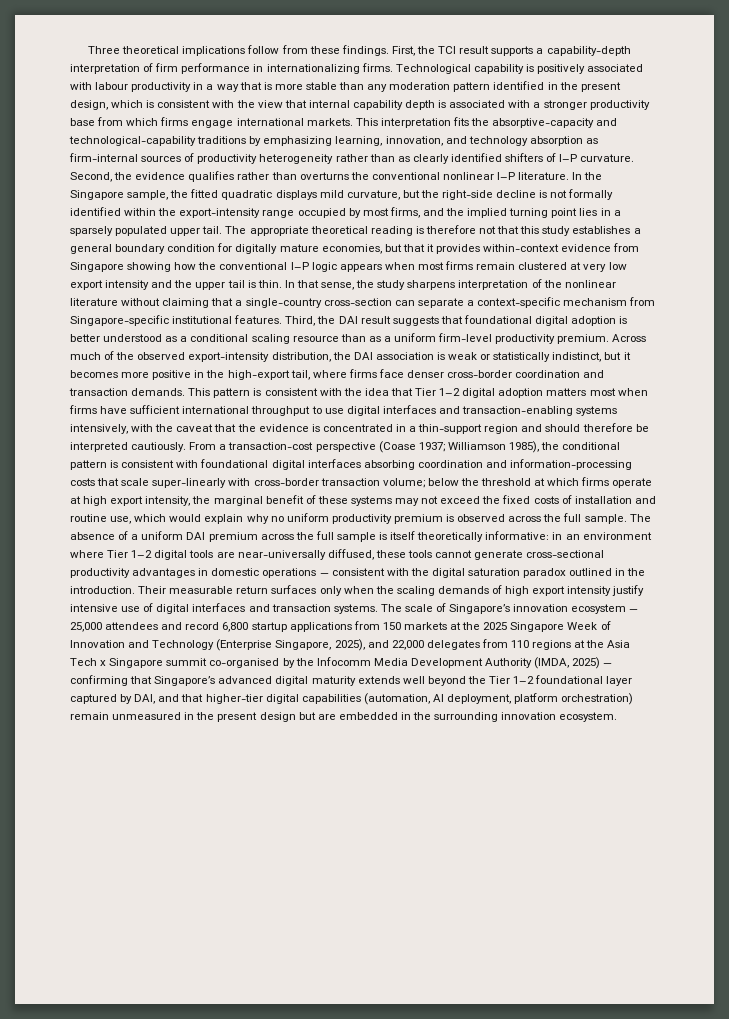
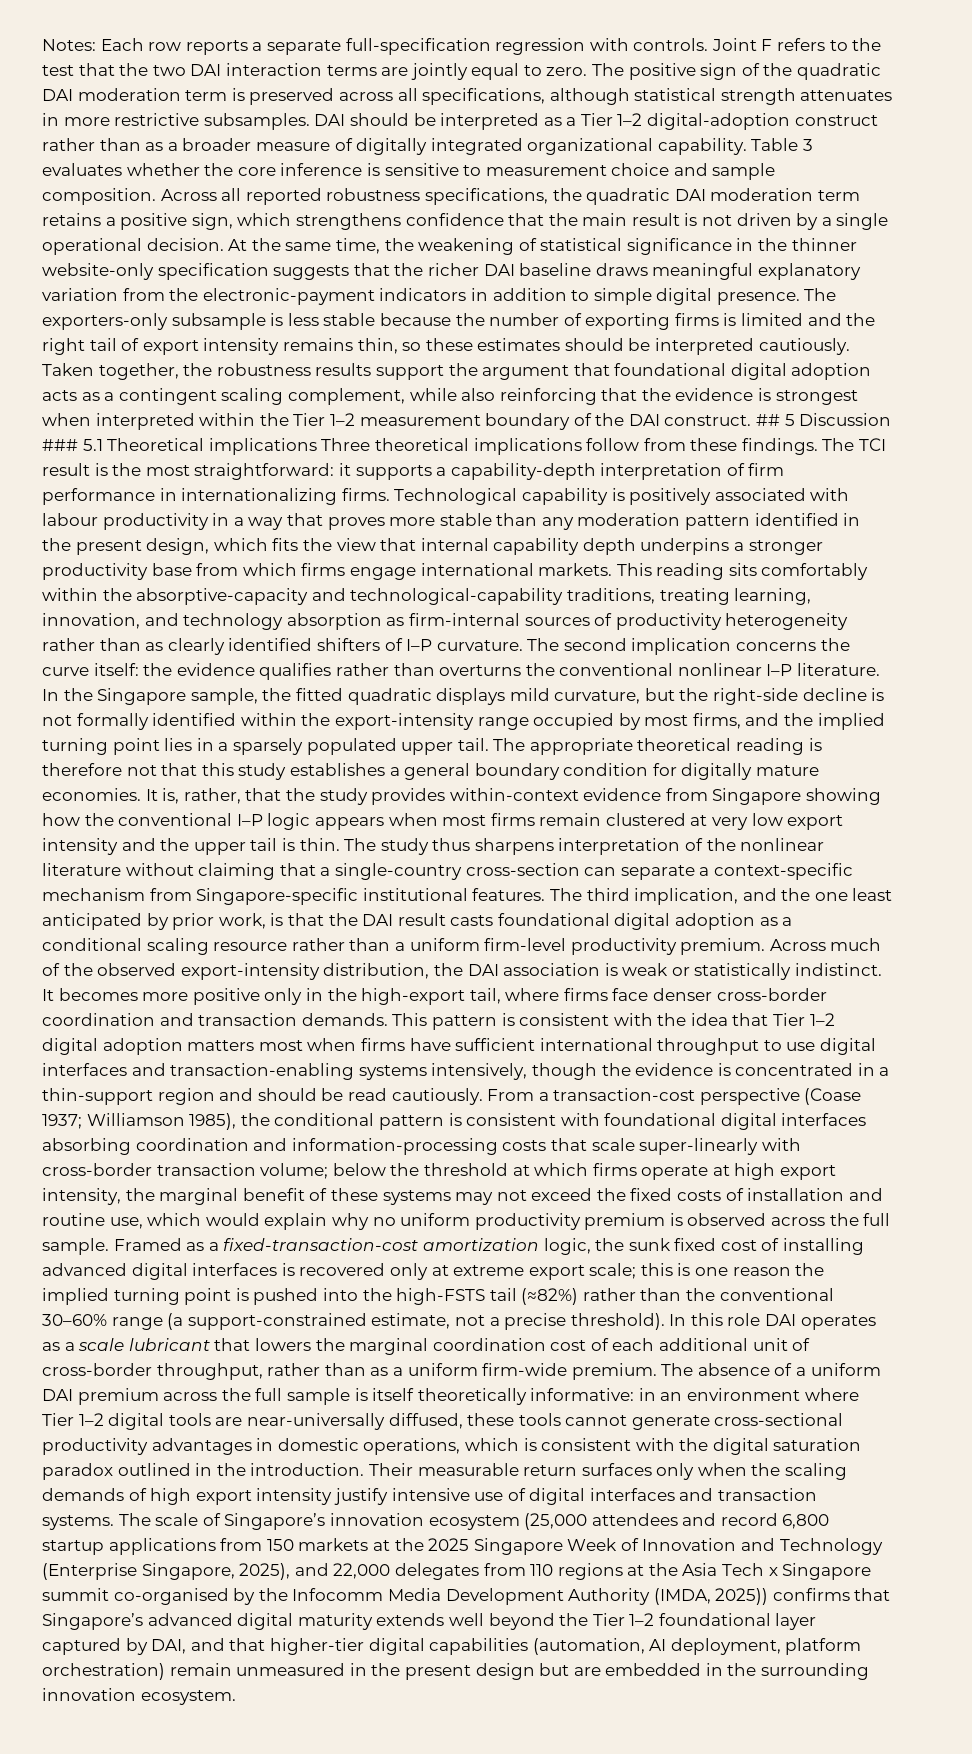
- Three theoretical implications follow from these findings.
+ Notes: Each row reports a separate full-specification regression with controls. Joint F refers to the test that the two DAI interaction terms are jointly equal to zero. The positive sign of the quadratic DAI moderation term is preserved across all specifications, although statistical strength attenuates in more restrictive subsamples. DAI should be interpreted as a Tier 1–2 digital-adoption construct rather than as a broader measure of digitally integrated organizational capability. Table 3 evaluates whether the core inference is sensitive to measurement choice and sample composition. Across all reported robustness specifications, the quadratic DAI moderation term retains a positive sign, which strengthens confidence that the main result is not driven by a single operational decision. At the same time, the weakening of statistical significance in the thinner website-only specification suggests that the richer DAI baseline draws meaningful explanatory variation from the electronic-payment indicators in addition to simple digital presence. The exporters-only subsample is less stable because the number of exporting firms is limited and the right tail of export intensity remains thin, so these estimates should be interpreted cautiously. Taken together, the robustness results support the argument that foundational digital adoption acts as a contingent scaling complement, while also reinforcing that the evidence is strongest when interpreted within the Tier 1–2 measurement boundary of the DAI construct. ## 5 Discussion ### 5.1 Theoretical implications Three theoretical implications follow from these findings.
- First, the TCI result supports a capability-depth interpretation of firm performance in internationalizing firms.
+ The TCI result is the most straightforward: it supports a capability-depth interpretation of firm performance in internationalizing firms.
- Technological capability is positively associated with labour productivity in a way that is more stable than any moderation pattern identified in the present design, which is consistent with the view that internal capability depth is associated with a stronger productivity base from which firms engage international markets.
+ Technological capability is positively associated with labour productivity in a way that proves more stable than any moderation pattern identified in the present design, which fits the view that internal capability depth underpins a stronger productivity base from which firms engage international markets.
- This interpretation fits the absorptive-capacity and technological-capability traditions by emphasizing learning, innovation, and technology absorption as firm-internal sources of productivity heterogeneity rather than as clearly identified shifters of I–P curvature.
+ This reading sits comfortably within the absorptive-capacity and technological-capability traditions, treating learning, innovation, and technology absorption as firm-internal sources of productivity heterogeneity rather than as clearly identified shifters of I–P curvature.
- Second, the evidence qualifies rather than overturns the conventional nonlinear I–P literature.
+ The second implication concerns the curve itself: the evidence qualifies rather than overturns the conventional nonlinear I–P literature.
- The appropriate theoretical reading is therefore not that this study establishes a general boundary condition for digitally mature economies, but that it provides within-context evidence from Singapore showing how the conventional I–P logic appears when most firms remain clustered at very low export intensity and the upper tail is thin.
+ The appropriate theoretical reading is therefore not that this study establishes a general boundary condition for digitally mature economies. It is, rather, that the study provides within-context evidence from Singapore showing how the conventional I–P logic appears when most firms remain clustered at very low export intensity and the upper tail is thin.
- In that sense, the study sharpens interpretation of the nonlinear literature without claiming that a single-country cross-section can separate a context-specific mechanism from Singapore-specific institutional features.
+ The study thus sharpens interpretation of the nonlinear literature without claiming that a single-country cross-section can separate a context-specific mechanism from Singapore-specific institutional features.
- Third, the DAI result suggests that foundational digital adoption is better understood as a conditional scaling resource than as a uniform firm-level productivity premium.
+ The third implication, and the one least anticipated by prior work, is that the DAI result casts foundational digital adoption as a conditional scaling resource rather than a uniform firm-level productivity premium.
- Across much of the observed export-intensity distribution, the DAI association is weak or statistically indistinct, but it becomes more positive in the high-export tail, where firms face denser cross-border coordination and transaction demands.
+ Across much of the observed export-intensity distribution, the DAI association is weak or statistically indistinct. It becomes more positive only in the high-export tail, where firms face denser cross-border coordination and transaction demands.
- This pattern is consistent with the idea that Tier 1–2 digital adoption matters most when firms have sufficient international throughput to use digital interfaces and transaction-enabling systems intensively, with the caveat that the evidence is concentrated in a thin-support region and should therefore be interpreted cautiously.
+ This pattern is consistent with the idea that Tier 1–2 digital adoption matters most when firms have sufficient international throughput to use digital interfaces and transaction-enabling systems intensively, though the evidence is concentrated in a thin-support region and should be read cautiously.
+ Framed as a fixed-transaction-cost amortization logic, the sunk fixed cost of installing advanced digital interfaces is recovered only at extreme export scale; this is one reason the implied turning point is pushed into the high-FSTS tail (≈82%) rather than the conventional 30–60% range (a support-constrained estimate, not a precise threshold). In this role DAI operates as a scale lubricant that lowers the marginal coordination cost of each additional unit of cross-border throughput, rather than as a uniform firm-wide premium.
- The absence of a uniform DAI premium across the full sample is itself theoretically informative: in an environment where Tier 1–2 digital tools are near-universally diffused, these tools cannot generate cross-sectional productivity advantages in domestic operations — consistent with the digital saturation paradox outlined in the introduction.
+ The absence of a uniform DAI premium across the full sample is itself theoretically informative: in an environment where Tier 1–2 digital tools are near-universally diffused, these tools cannot generate cross-sectional productivity advantages in domestic operations, which is consistent with the digital saturation paradox outlined in the introduction.
- The scale of Singapore’s innovation ecosystem — 25,000 attendees and record 6,800 startup applications from 150 markets at the 2025 Singapore Week of Innovation and Technology (Enterprise Singapore, 2025), and 22,000 delegates from 110 regions at the Asia Tech x Singapore summit co-organised by the Infocomm Media Development Authority (IMDA, 2025) — confirming that Singapore’s advanced digital maturity extends well beyond the Tier 1–2 foundational layer captured by DAI, and that higher-tier digital capabilities (automation, AI deployment, platform orchestration) remain unmeasured in the present design but are embedded in the surrounding innovation ecosystem.
+ The scale of Singapore’s innovation ecosystem (25,000 attendees and record 6,800 startup applications from 150 markets at the 2025 Singapore Week of Innovation and Technology (Enterprise Singapore, 2025), and 22,000 delegates from 110 regions at the Asia Tech x Singapore summit co-organised by the Infocomm Media Development Authority (IMDA, 2025)) confirms that Singapore’s advanced digital maturity extends well beyond the Tier 1–2 foundational layer captured by DAI, and that higher-tier digital capabilities (automation, AI deployment, platform orchestration) remain unmeasured in the present design but are embedded in the surrounding innovation ecosystem.

